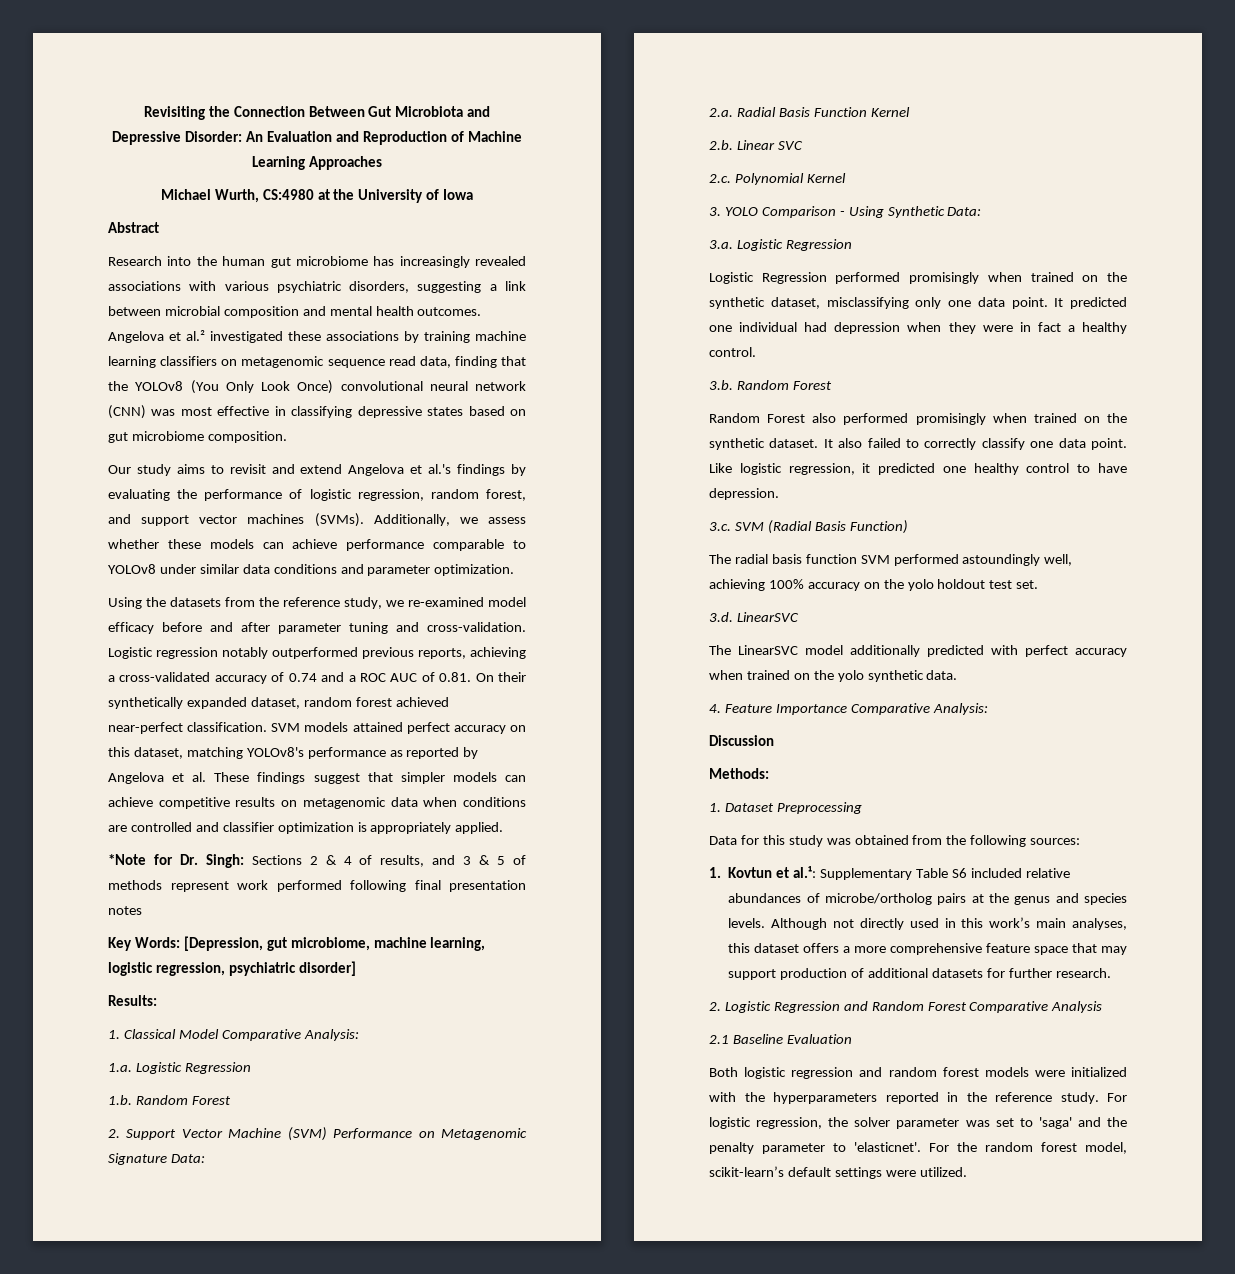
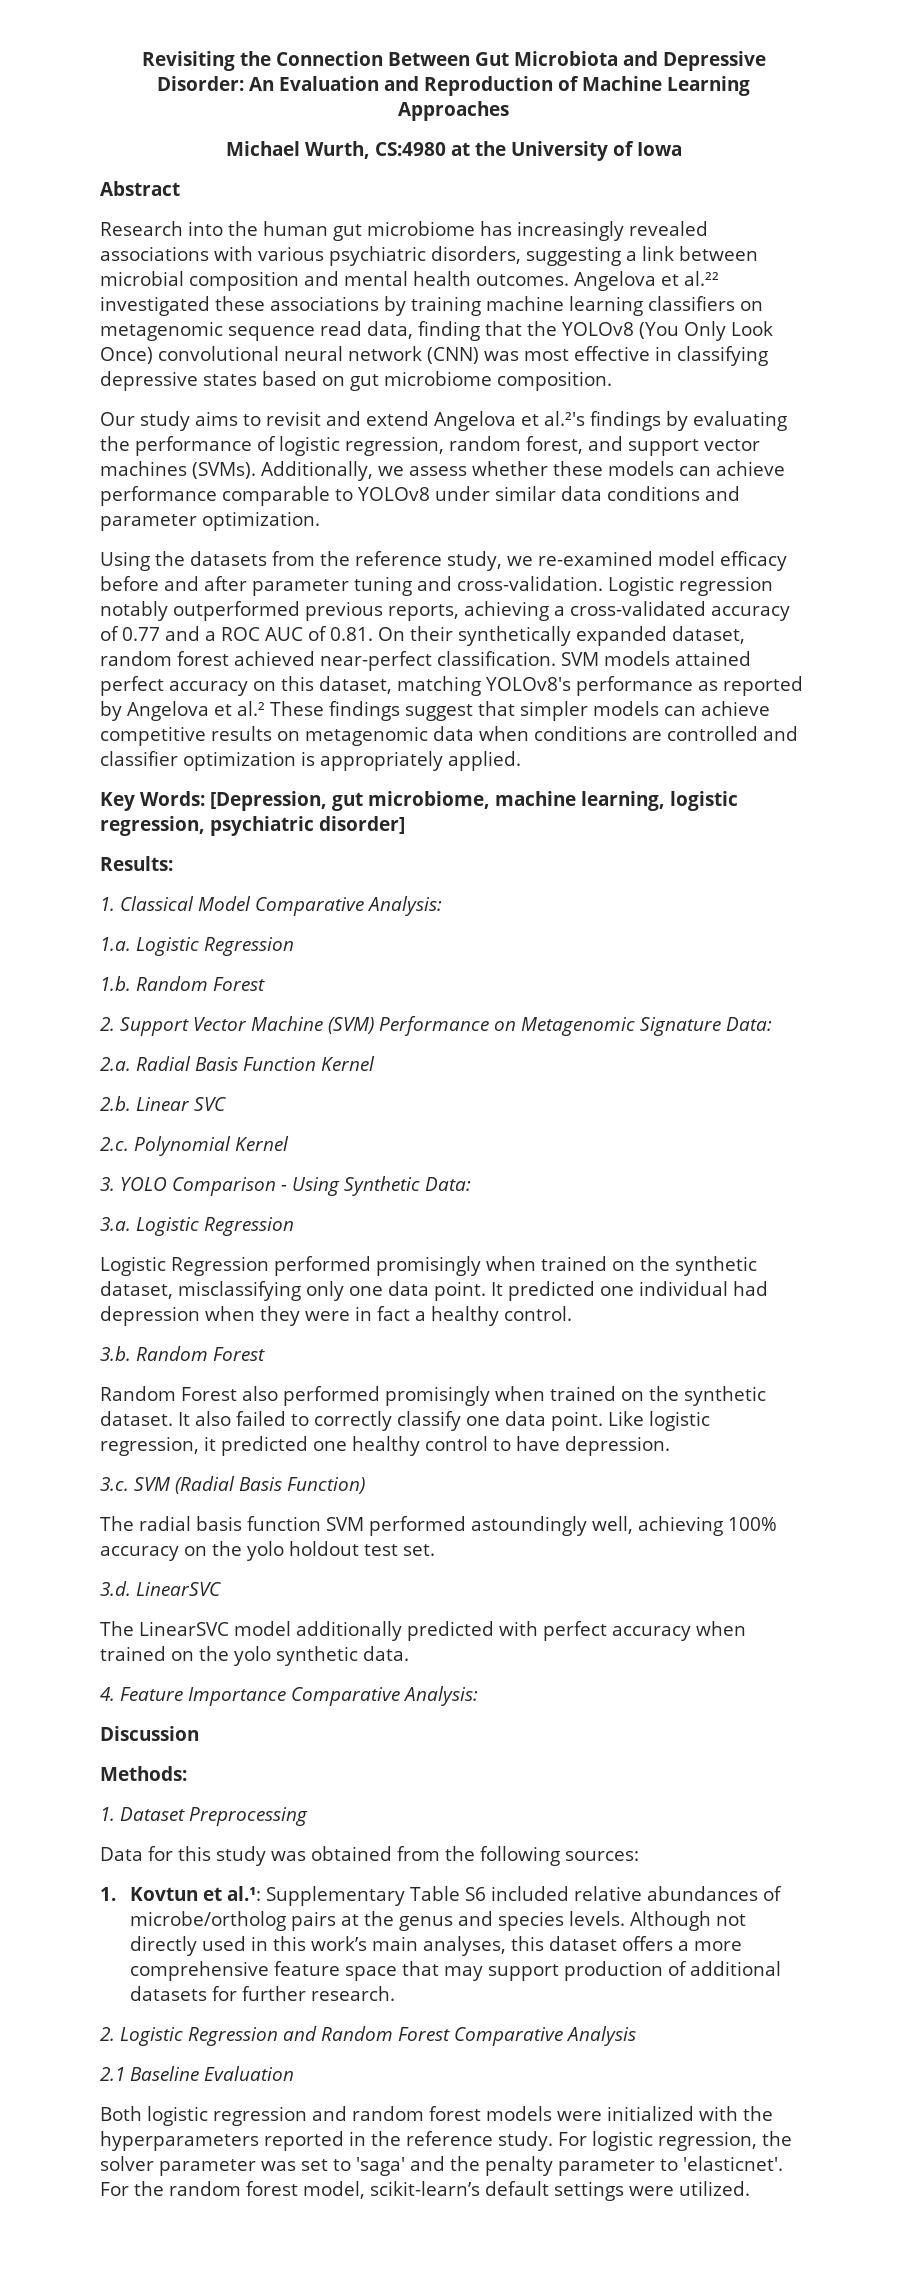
- Angelova et al.² investigated these associations by training machine learning classifiers on metagenomic sequence read data, finding that the YOLOv8 (You Only Look Once) convolutional neural network (CNN) was most effective in classifying depressive states based on gut microbiome composition.
+ Angelova et al.²² investigated these associations by training machine learning classifiers on metagenomic sequence read data, finding that the YOLOv8 (You Only Look Once) convolutional neural network (CNN) was most effective in classifying depressive states based on gut microbiome composition.
- Our study aims to revisit and extend Angelova et al.'s findings by evaluating the performance of logistic regression, random forest, and support vector machines (SVMs).
+ Our study aims to revisit and extend Angelova et al.²'s findings by evaluating the performance of logistic regression, random forest, and support vector machines (SVMs).
- Logistic regression notably outperformed previous reports, achieving a cross-validated accuracy of 0.74 and a ROC AUC of 0.81. On their synthetically expanded dataset, random forest achieved near-perfect classification.
+ Logistic regression notably outperformed previous reports, achieving a cross-validated accuracy of 0.77 and a ROC AUC of 0.81. On their synthetically expanded dataset, random forest achieved near-perfect classification.
- SVM models attained perfect accuracy on this dataset, matching YOLOv8's performance as reported by Angelova et al. These findings suggest that simpler models can achieve competitive results on metagenomic data when conditions are controlled and classifier optimization is appropriately applied.
+ SVM models attained perfect accuracy on this dataset, matching YOLOv8's performance as reported by Angelova et al.² These findings suggest that simpler models can achieve competitive results on metagenomic data when conditions are controlled and classifier optimization is appropriately applied.
- *Note for Dr. Singh: Sections 2 & 4 of results, and 3 & 5 of methods represent work performed following final presentation notes

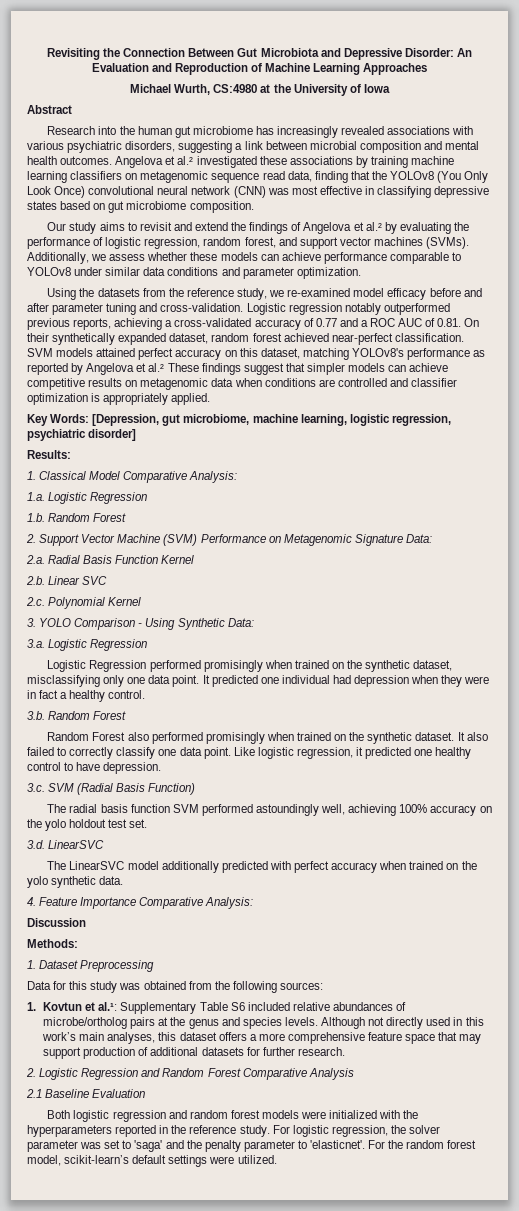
- Angelova et al.²² investigated these associations by training machine learning classifiers on metagenomic sequence read data, finding that the YOLOv8 (You Only Look Once) convolutional neural network (CNN) was most effective in classifying depressive states based on gut microbiome composition.
+ Angelova et al.² investigated these associations by training machine learning classifiers on metagenomic sequence read data, finding that the YOLOv8 (You Only Look Once) convolutional neural network (CNN) was most effective in classifying depressive states based on gut microbiome composition.
- Our study aims to revisit and extend Angelova et al.²'s findings by evaluating the performance of logistic regression, random forest, and support vector machines (SVMs).
+ Our study aims to revisit and extend the findings of Angelova et al.² by evaluating the performance of logistic regression, random forest, and support vector machines (SVMs).

